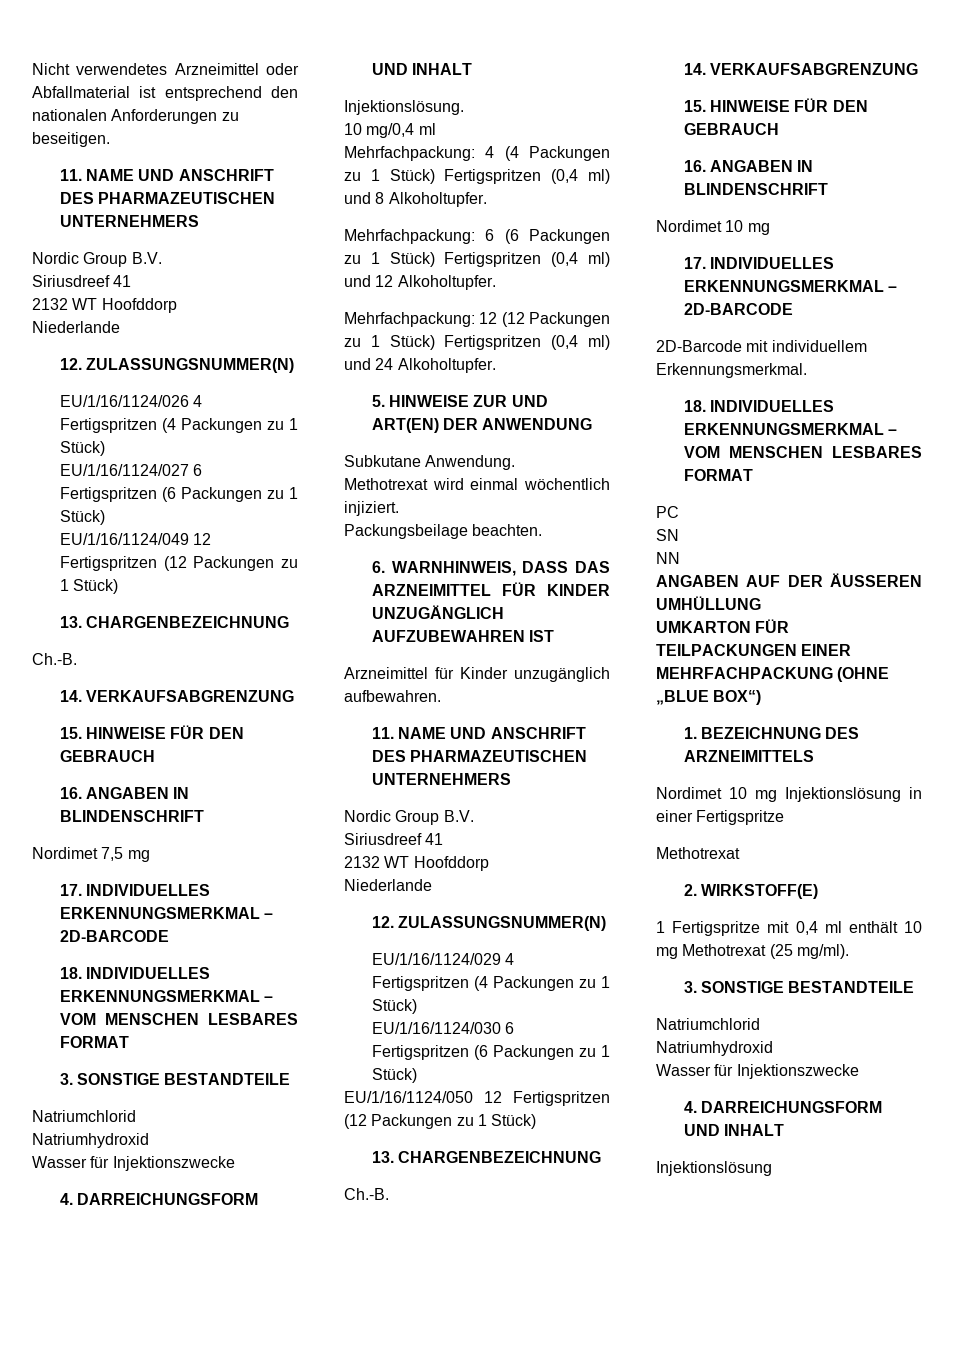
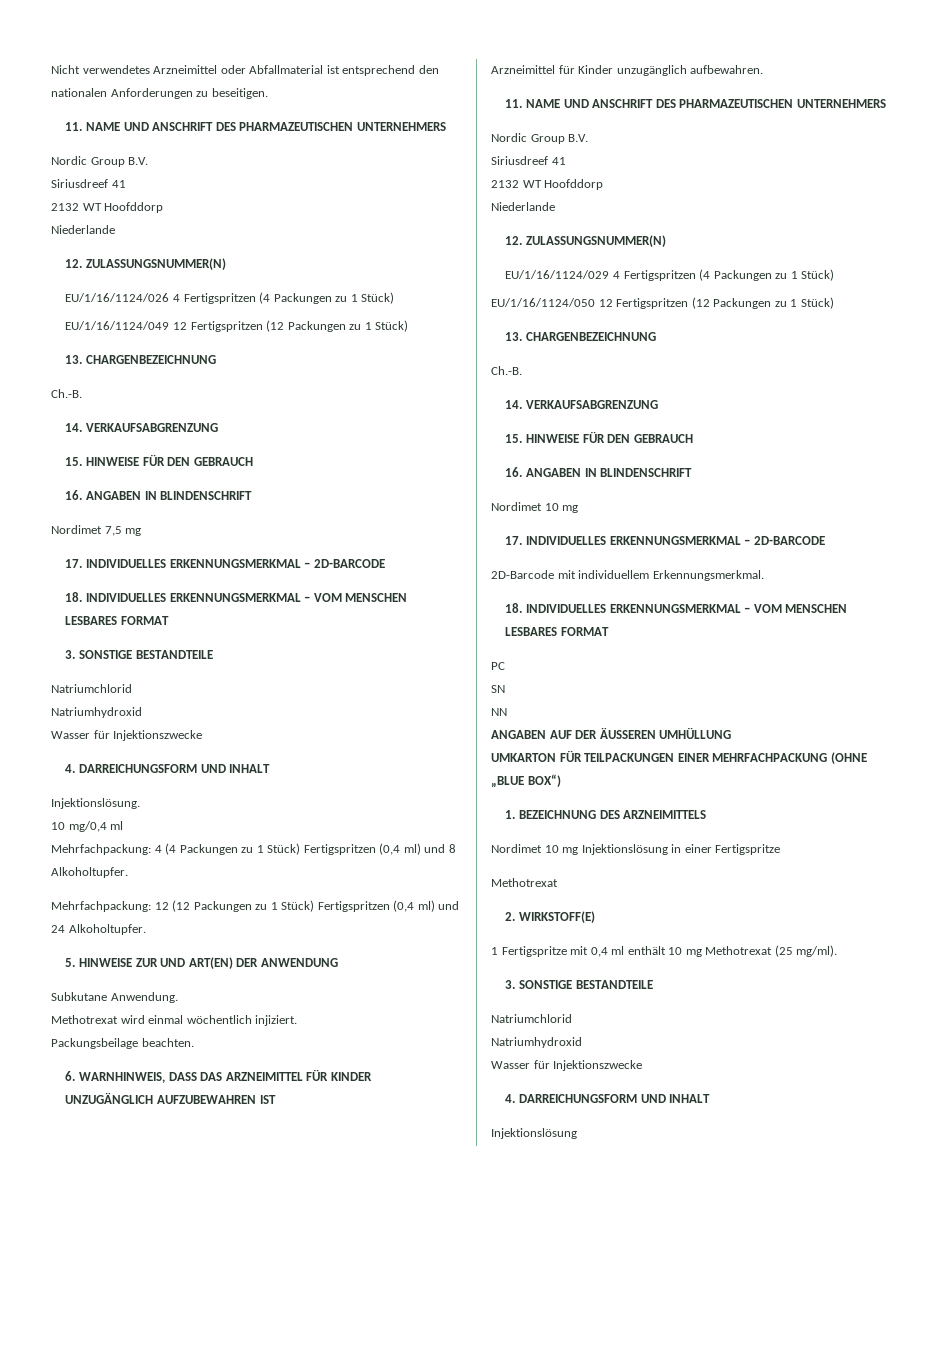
- EU/1/16/1124/027 6 Fertigspritzen (6 Packungen zu 1 Stück)
- Mehrfachpackung: 6 (6 Packungen zu 1 Stück) Fertigspritzen (0,4 ml) und 12 Alkoholtupfer.
- EU/1/16/1124/030 6 Fertigspritzen (6 Packungen zu 1 Stück)

